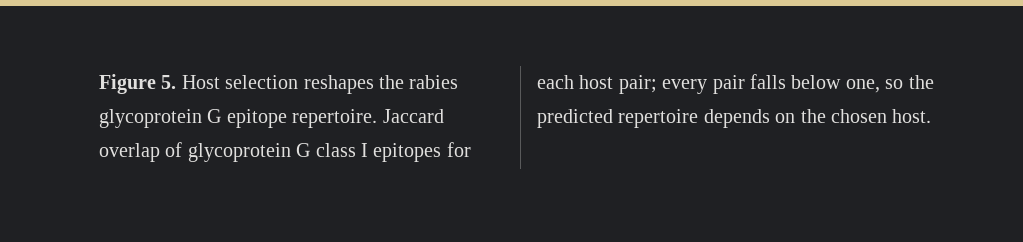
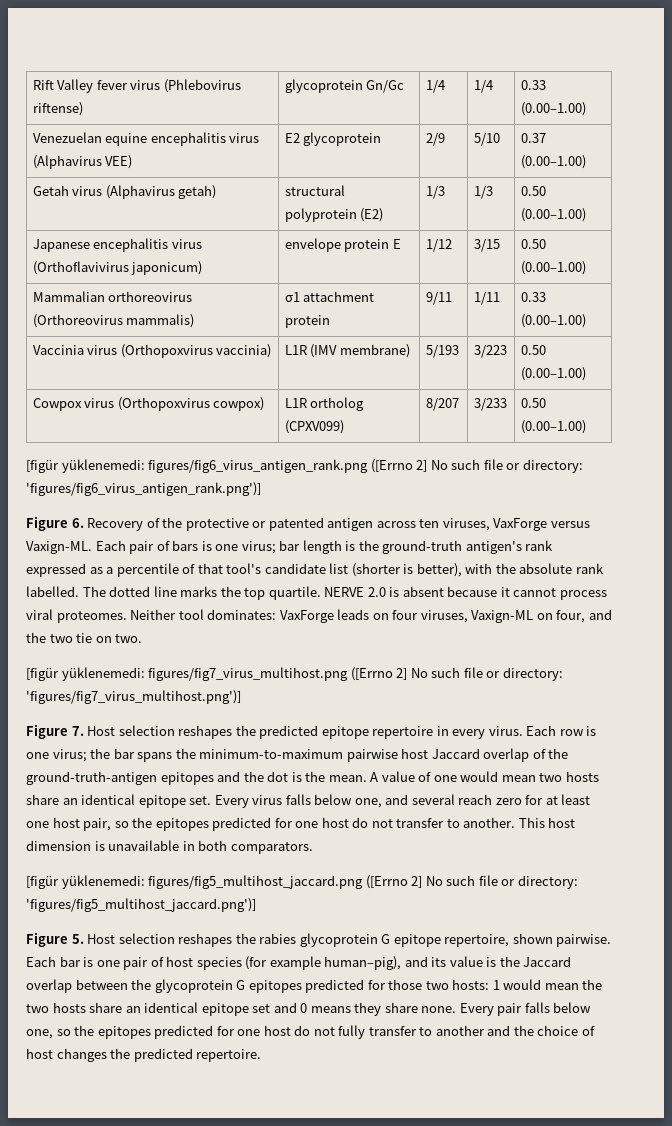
+ Rift Valley fever virus (Phlebovirus riftense) | glycoprotein Gn/Gc | 1/4 | 1/4 | 0.33 (0.00–1.00)
+ Venezuelan equine encephalitis virus (Alphavirus VEE) | E2 glycoprotein | 2/9 | 5/10 | 0.37 (0.00–1.00)
+ Getah virus (Alphavirus getah) | structural polyprotein (E2) | 1/3 | 1/3 | 0.50 (0.00–1.00)
+ Japanese encephalitis virus (Orthoflavivirus japonicum) | envelope protein E | 1/12 | 3/15 | 0.50 (0.00–1.00)
+ Mammalian orthoreovirus (Orthoreovirus mammalis) | σ1 attachment protein | 9/11 | 1/11 | 0.33 (0.00–1.00)
+ Vaccinia virus (Orthopoxvirus vaccinia) | L1R (IMV membrane) | 5/193 | 3/223 | 0.50 (0.00–1.00)
+ Cowpox virus (Orthopoxvirus cowpox) | L1R ortholog (CPXV099) | 8/207 | 3/233 | 0.50 (0.00–1.00)
+ [figür yüklenemedi: figures/fig6_virus_antigen_rank.png ([Errno 2] No such file or directory: 'figures/fig6_virus_antigen_rank.png')]
+ Figure 6. Recovery of the protective or patented antigen across ten viruses, VaxForge versus Vaxign-ML. Each pair of bars is one virus; bar length is the ground-truth antigen's rank expressed as a percentile of that tool's candidate list (shorter is better), with the absolute rank labelled. The dotted line marks the top quartile. NERVE 2.0 is absent because it cannot process viral proteomes. Neither tool dominates: VaxForge leads on four viruses, Vaxign-ML on four, and the two tie on two.
+ [figür yüklenemedi: figures/fig7_virus_multihost.png ([Errno 2] No such file or directory: 'figures/fig7_virus_multihost.png')]
+ Figure 7. Host selection reshapes the predicted epitope repertoire in every virus. Each row is one virus; the bar spans the minimum-to-maximum pairwise host Jaccard overlap of the ground-truth-antigen epitopes and the dot is the mean. A value of one would mean two hosts share an identical epitope set. Every virus falls below one, and several reach zero for at least one host pair, so the epitopes predicted for one host do not transfer to another. This host dimension is unavailable in both comparators.
+ [figür yüklenemedi: figures/fig5_multihost_jaccard.png ([Errno 2] No such file or directory: 'figures/fig5_multihost_jaccard.png')]
- Figure 5. Host selection reshapes the rabies glycoprotein G epitope repertoire. Jaccard overlap of glycoprotein G class I epitopes for each host pair; every pair falls below one, so the predicted repertoire depends on the chosen host.
+ Figure 5. Host selection reshapes the rabies glycoprotein G epitope repertoire, shown pairwise. Each bar is one pair of host species (for example human–pig), and its value is the Jaccard overlap between the glycoprotein G epitopes predicted for those two hosts: 1 would mean the two hosts share an identical epitope set and 0 means they share none. Every pair falls below one, so the epitopes predicted for one host do not fully transfer to another and the choice of host changes the predicted repertoire.

